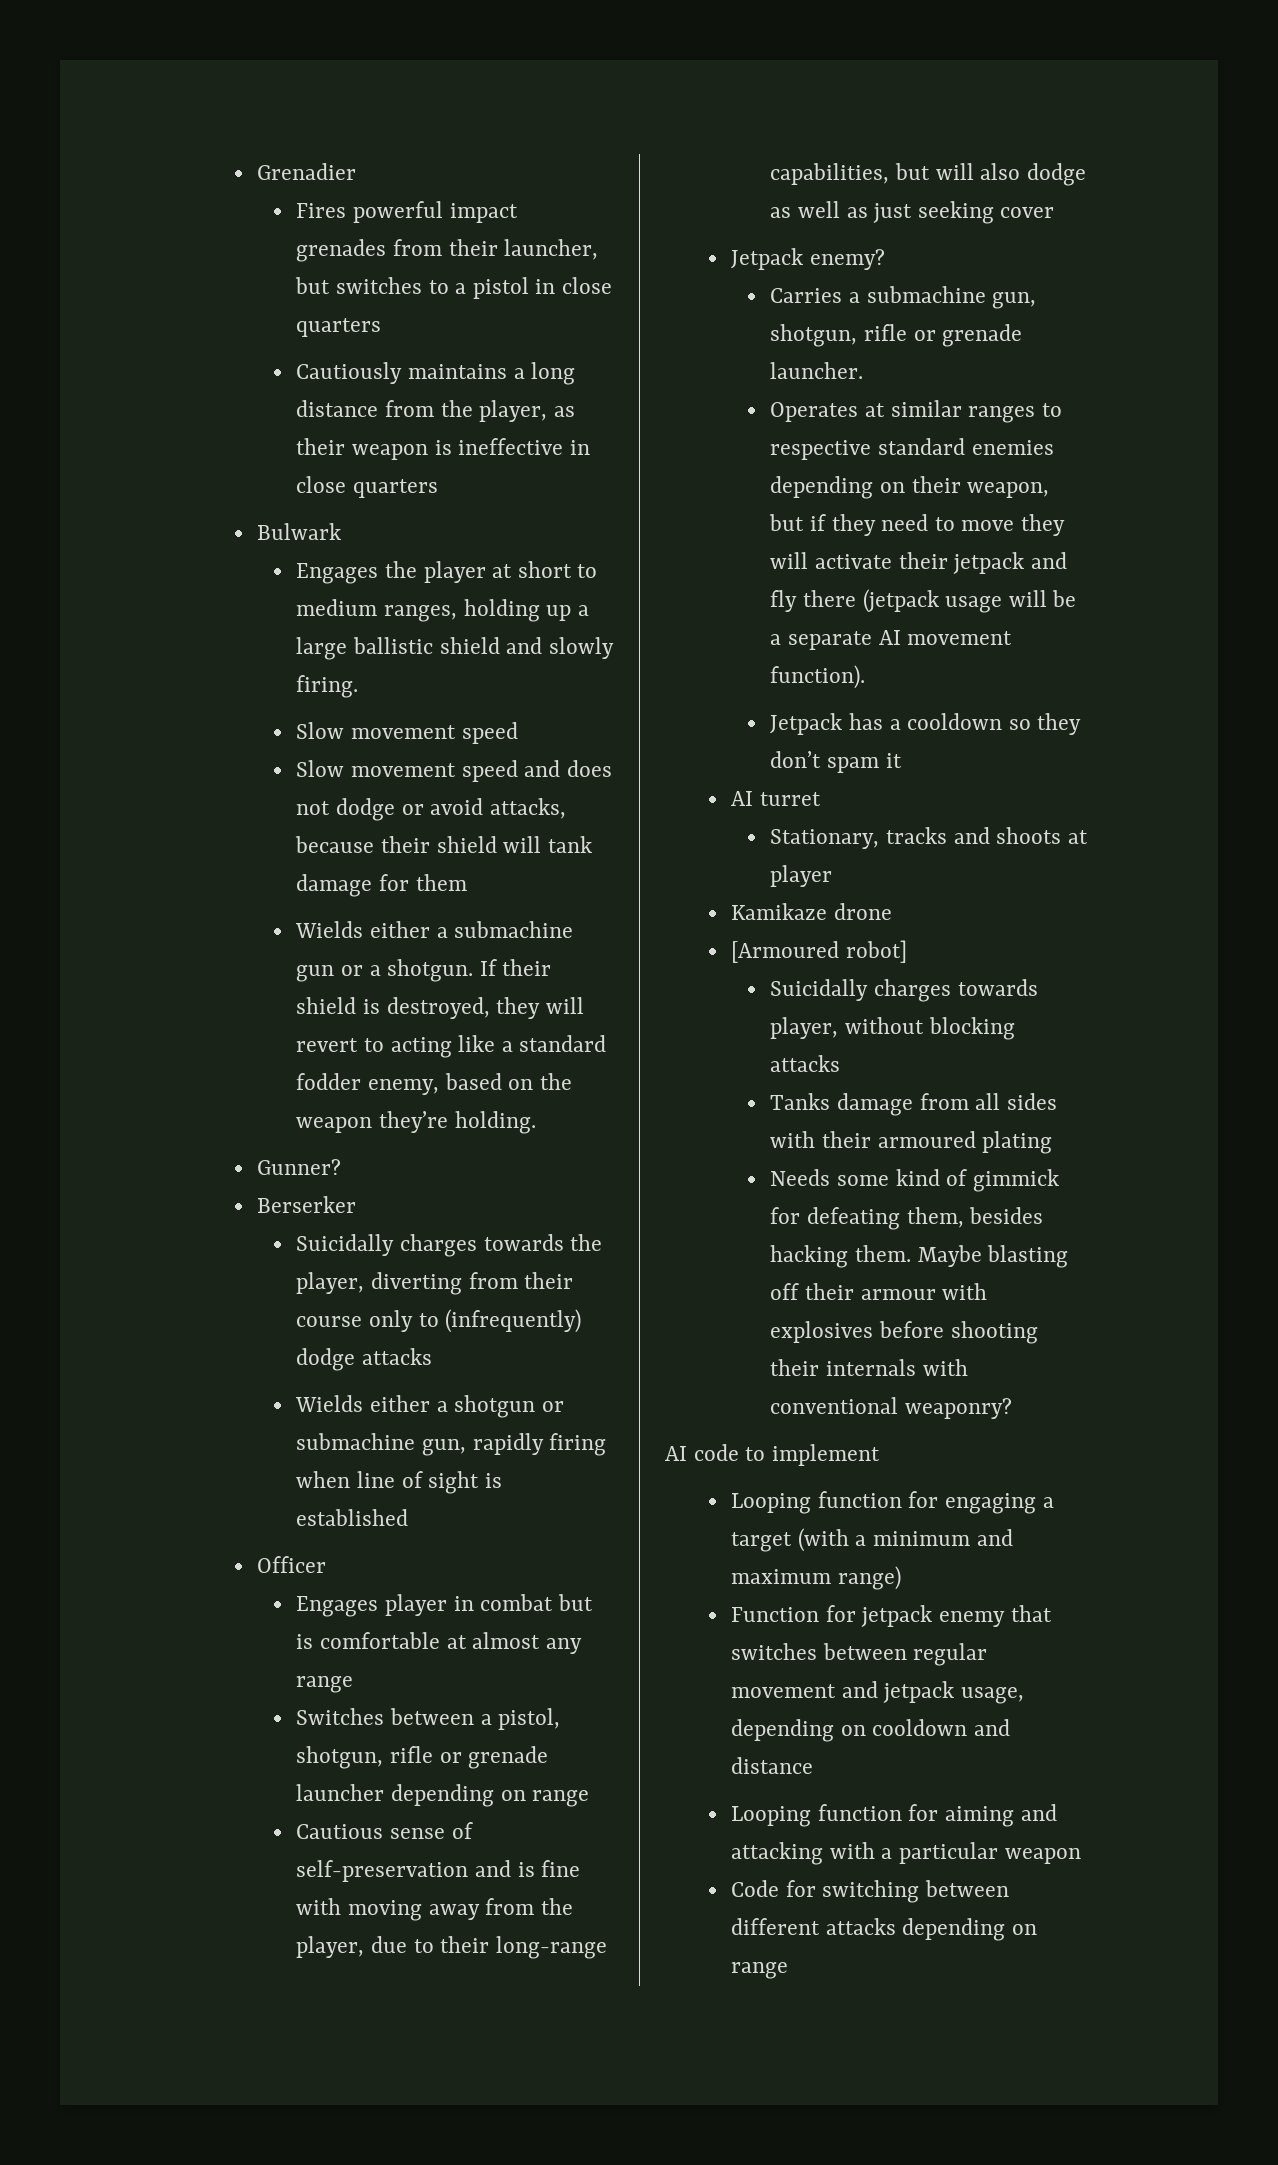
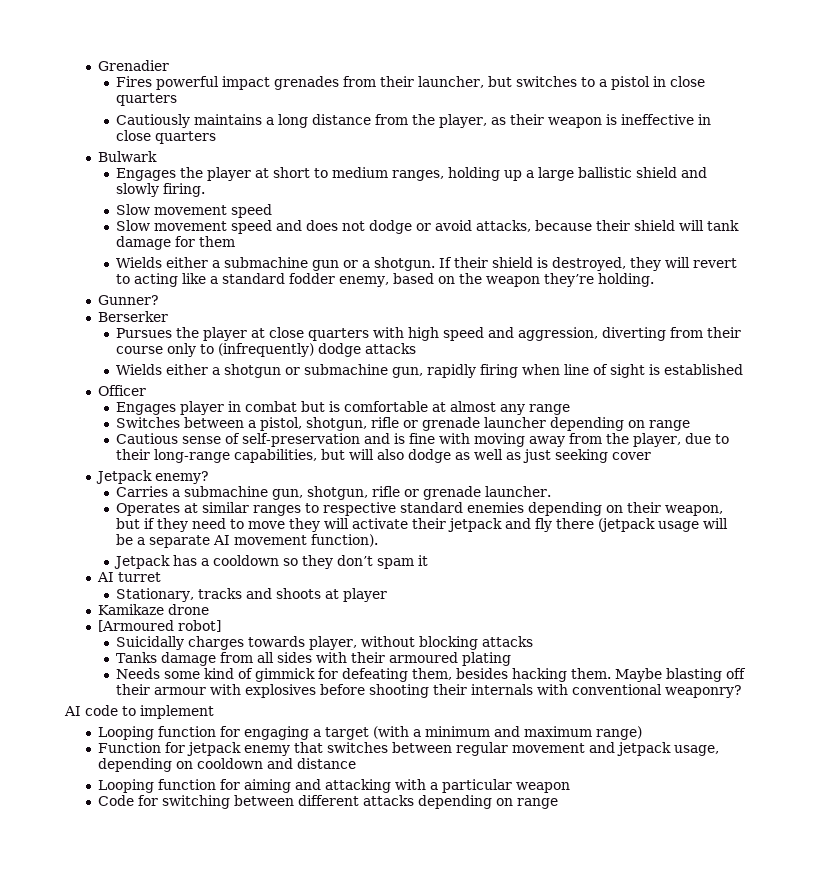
- Suicidally charges towards the player, diverting from their course only to (infrequently) dodge attacks
+ Pursues the player at close quarters with high speed and aggression, diverting from their course only to (infrequently) dodge attacks

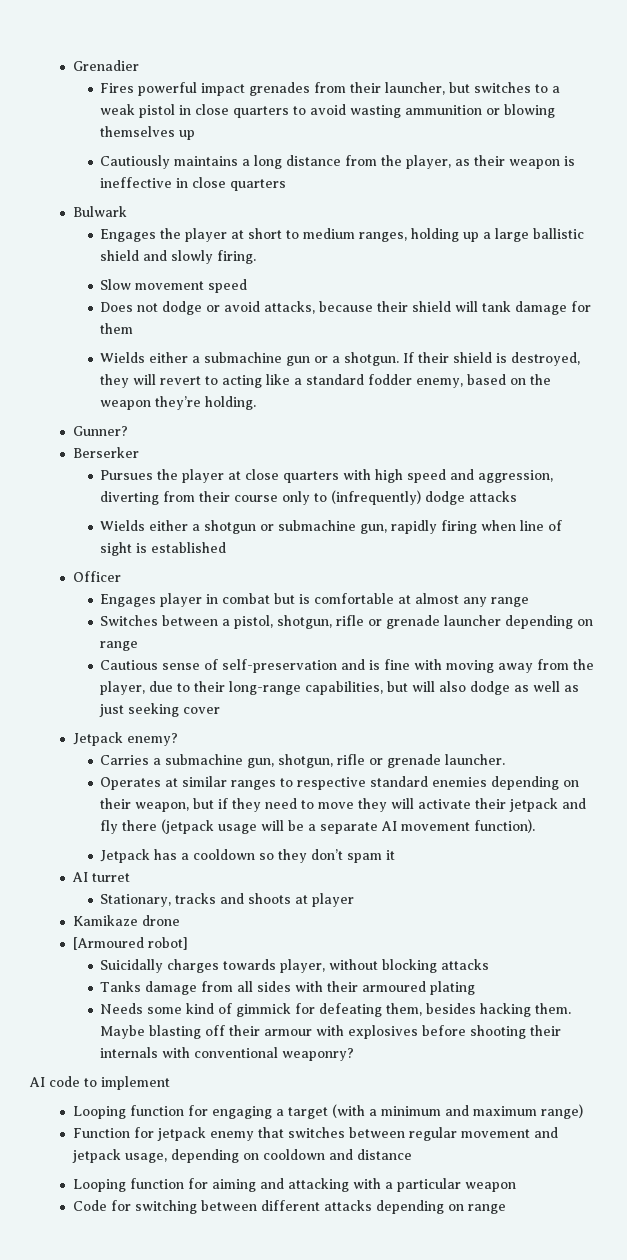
- Fires powerful impact grenades from their launcher, but switches to a pistol in close quarters
+ Fires powerful impact grenades from their launcher, but switches to a weak pistol in close quarters to avoid wasting ammunition or blowing themselves up
- Slow movement speed and does not dodge or avoid attacks, because their shield will tank damage for them
+ Does not dodge or avoid attacks, because their shield will tank damage for them

